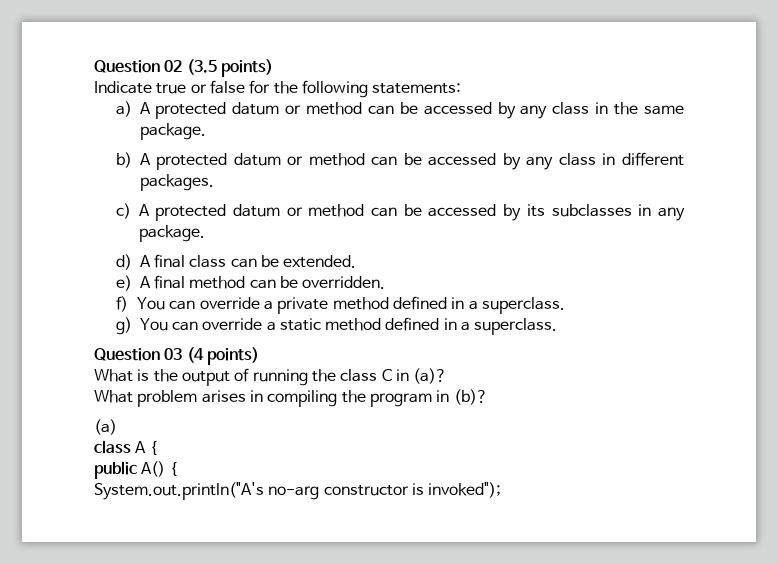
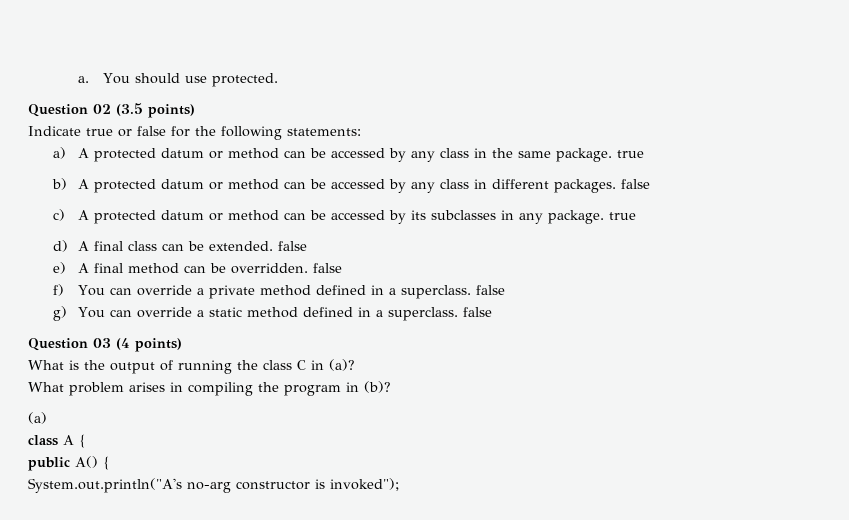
+ a. You should use protected.
- a) A protected datum or method can be accessed by any class in the same package.
+ a) A protected datum or method can be accessed by any class in the same package. true
- b) A protected datum or method can be accessed by any class in different packages.
+ b) A protected datum or method can be accessed by any class in different packages. false
- c) A protected datum or method can be accessed by its subclasses in any package.
+ c) A protected datum or method can be accessed by its subclasses in any package. true
- d) A final class can be extended.
+ d) A final class can be extended. false
- e) A final method can be overridden.
+ e) A final method can be overridden. false
- f) You can override a private method defined in a superclass.
+ f) You can override a private method defined in a superclass. false
- g) You can override a static method defined in a superclass.
+ g) You can override a static method defined in a superclass. false

